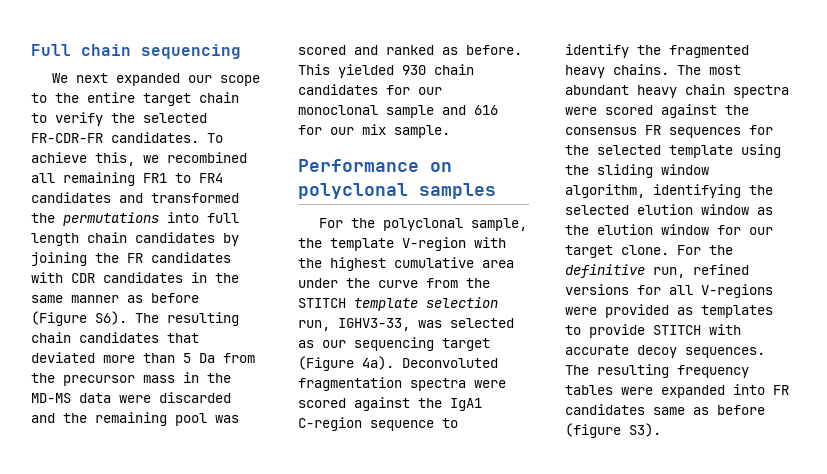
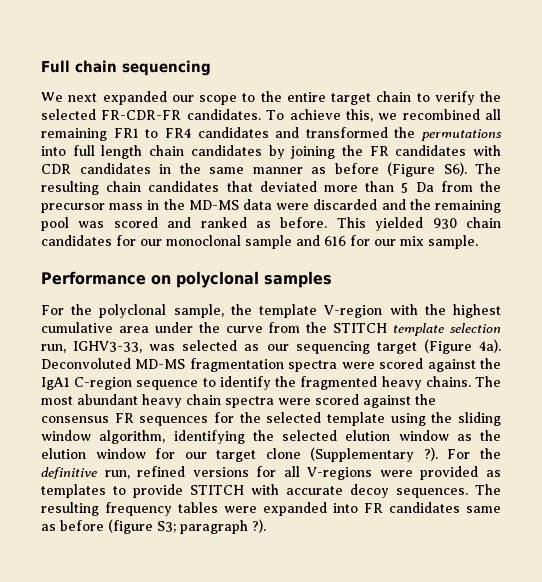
- Deconvoluted fragmentation spectra were scored against the IgA1 C-region sequence to identify the fragmented heavy chains.
+ Deconvoluted MD-MS fragmentation spectra were scored against the IgA1 C-region sequence to identify the fragmented heavy chains.
- The most abundant heavy chain spectra were scored against the consensus FR sequences for the selected template using the sliding window algorithm, identifying the selected elution window as the elution window for our target clone.
+ The most abundant heavy chain spectra were scored against the consensus FR sequences for the selected template using the sliding window algorithm, identifying the selected elution window as the elution window for our target clone (Supplementary ?).
- The resulting frequency tables were expanded into FR candidates same as before (figure S3).
+ The resulting frequency tables were expanded into FR candidates same as before (figure S3; paragraph ?).

